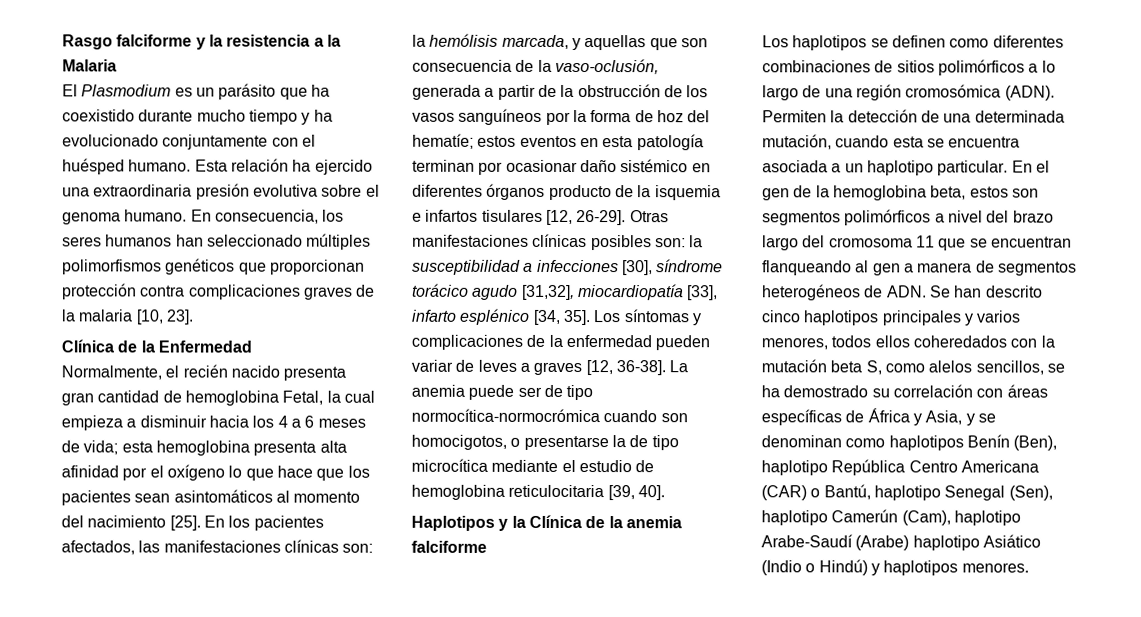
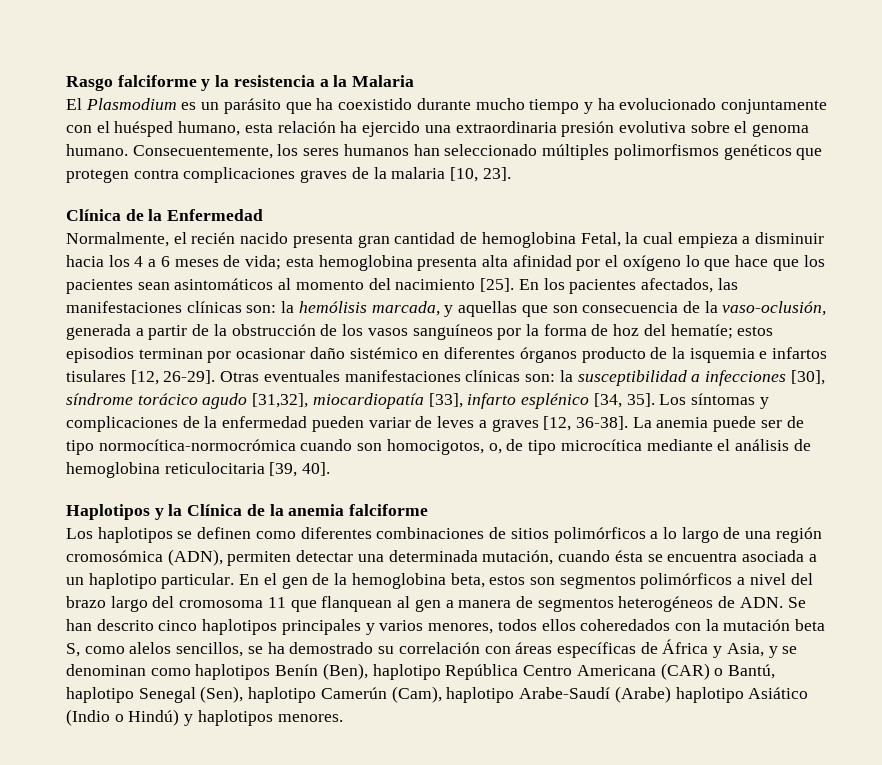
- El Plasmodium es un parásito que ha coexistido durante mucho tiempo y ha evolucionado conjuntamente con el huésped humano. Esta relación ha ejercido una extraordinaria presión evolutiva sobre el genoma humano.
+ El Plasmodium es un parásito que ha coexistido durante mucho tiempo y ha evolucionado conjuntamente con el huésped humano, esta relación ha ejercido una extraordinaria presión evolutiva sobre el genoma humano.
- En consecuencia, los seres humanos han seleccionado múltiples polimorfismos genéticos que proporcionan protección contra complicaciones graves de la malaria [10, 23].
+ Consecuentemente, los seres humanos han seleccionado múltiples polimorfismos genéticos que protegen contra complicaciones graves de la malaria [10, 23].
- En los pacientes afectados, las manifestaciones clínicas son: la hemólisis marcada, y aquellas que son consecuencia de la vaso-oclusión, generada a partir de la obstrucción de los vasos sanguíneos por la forma de hoz del hematíe; estos eventos en esta patología terminan por ocasionar daño sistémico en diferentes órganos producto de la isquemia e infartos tisulares [12, 26-29].
+ En los pacientes afectados, las manifestaciones clínicas son: la hemólisis marcada, y aquellas que son consecuencia de la vaso-oclusión, generada a partir de la obstrucción de los vasos sanguíneos por la forma de hoz del hematíe; estos episodios terminan por ocasionar daño sistémico en diferentes órganos producto de la isquemia e infartos tisulares [12, 26-29].
- Otras manifestaciones clínicas posibles son: la susceptibilidad a infecciones [30], síndrome torácico agudo [31,32], miocardiopatía [33], infarto esplénico [34, 35].
+ Otras eventuales manifestaciones clínicas son: la susceptibilidad a infecciones [30], síndrome torácico agudo [31,32], miocardiopatía [33], infarto esplénico [34, 35].
- La anemia puede ser de tipo normocítica-normocrómica cuando son homocigotos, o presentarse la de tipo microcítica mediante el estudio de hemoglobina reticulocitaria [39, 40].
+ La anemia puede ser de tipo normocítica-normocrómica cuando son homocigotos, o, de tipo microcítica mediante el análisis de hemoglobina reticulocitaria [39, 40].
- Los haplotipos se definen como diferentes combinaciones de sitios polimórficos a lo largo de una región cromosómica (ADN). Permiten la detección de una determinada mutación, cuando esta se encuentra asociada a un haplotipo particular.
+ Los haplotipos se definen como diferentes combinaciones de sitios polimórficos a lo largo de una región cromosómica (ADN), permiten detectar una determinada mutación, cuando ésta se encuentra asociada a un haplotipo particular.
- En el gen de la hemoglobina beta, estos son segmentos polimórficos a nivel del brazo largo del cromosoma 11 que se encuentran flanqueando al gen a manera de segmentos heterogéneos de ADN. Se han descrito cinco haplotipos principales y varios menores, todos ellos coheredados con la mutación beta S, como alelos sencillos, se ha demostrado su correlación con áreas específicas de África y Asia, y se denominan como haplotipos Benín (Ben), haplotipo República Centro Americana (CAR) o Bantú, haplotipo Senegal (Sen), haplotipo Camerún (Cam), haplotipo Arabe-Saudí (Arabe) haplotipo Asiático (Indio o Hindú) y haplotipos menores.
+ En el gen de la hemoglobina beta, estos son segmentos polimórficos a nivel del brazo largo del cromosoma 11 que flanquean al gen a manera de segmentos heterogéneos de ADN. Se han descrito cinco haplotipos principales y varios menores, todos ellos coheredados con la mutación beta S, como alelos sencillos, se ha demostrado su correlación con áreas específicas de África y Asia, y se denominan como haplotipos Benín (Ben), haplotipo República Centro Americana (CAR) o Bantú, haplotipo Senegal (Sen), haplotipo Camerún (Cam), haplotipo Arabe-Saudí (Arabe) haplotipo Asiático (Indio o Hindú) y haplotipos menores.

